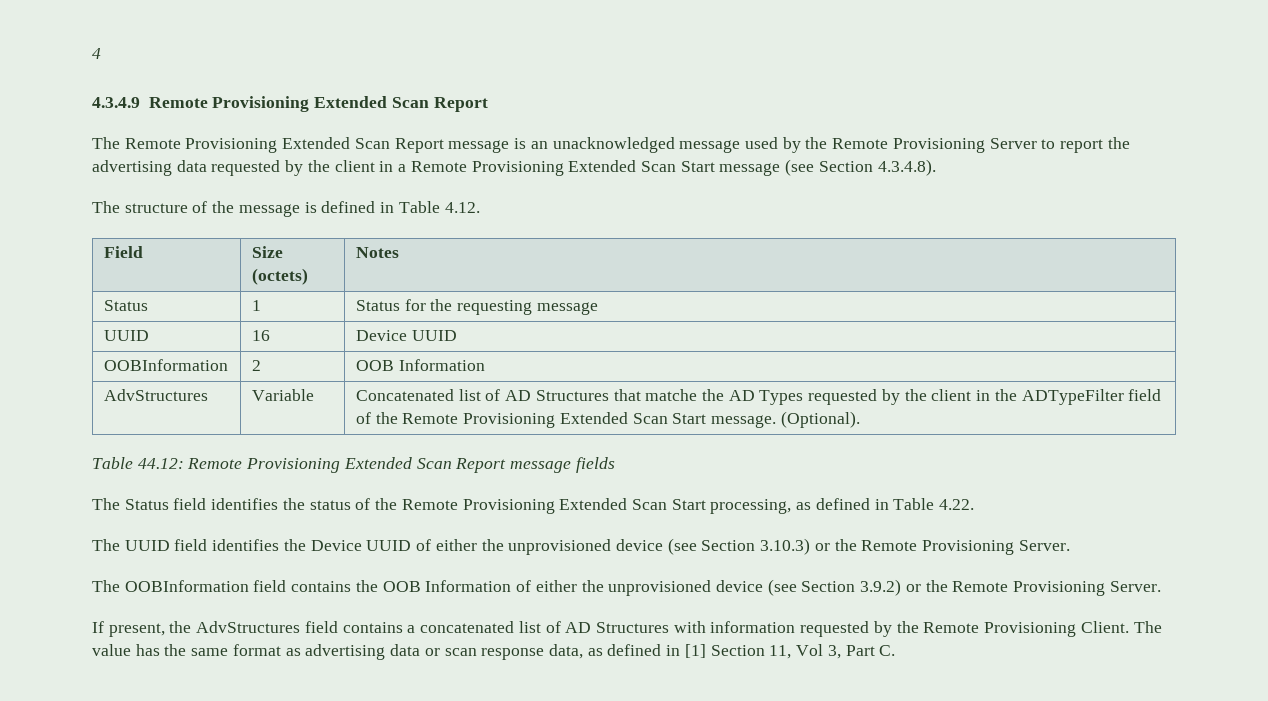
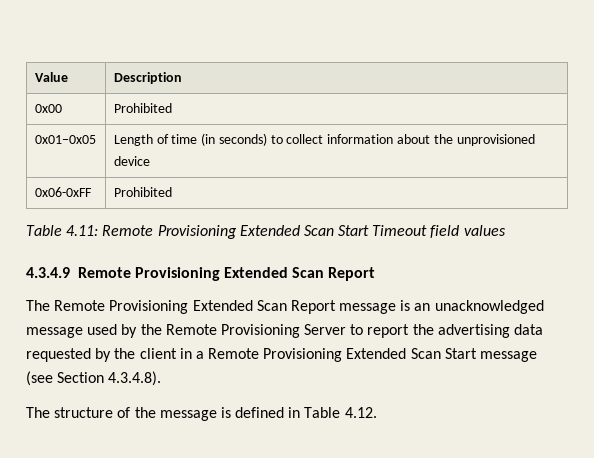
- 4
+ Value | Description
+ 0x00 | Prohibited
+ 0x01−0x05 | Length of time (in seconds) to collect information about the unprovisioned device
+ 0x06-0xFF | Prohibited
+ Table 4.11: Remote Provisioning Extended Scan Start Timeout field values
- Field | Size (octets) | Notes
- Status | 1 | Status for the requesting message
- UUID | 16 | Device UUID
- OOBInformation | 2 | OOB Information
- AdvStructures | Variable | Concatenated list of AD Structures that matche the AD Types requested by the client in the ADTypeFilter field of the Remote Provisioning Extended Scan Start message. (Optional).
- Table 44.12: Remote Provisioning Extended Scan Report message fields
- The Status field identifies the status of the Remote Provisioning Extended Scan Start processing, as defined in Table 4.22.
- The UUID field identifies the Device UUID of either the unprovisioned device (see Section 3.10.3) or the Remote Provisioning Server.
- The OOBInformation field contains the OOB Information of either the unprovisioned device (see Section 3.9.2) or the Remote Provisioning Server.
- If present, the AdvStructures field contains a concatenated list of AD Structures with information requested by the Remote Provisioning Client. The value has the same format as advertising data or scan response data, as defined in [1] Section 11, Vol 3, Part C.

